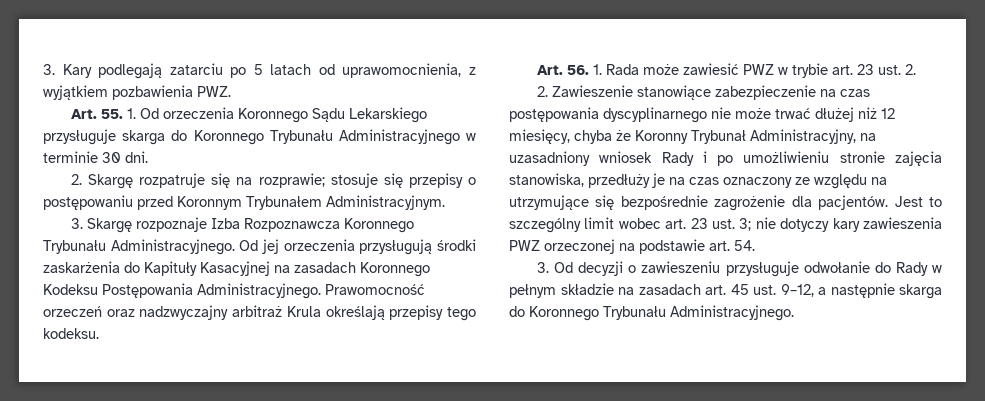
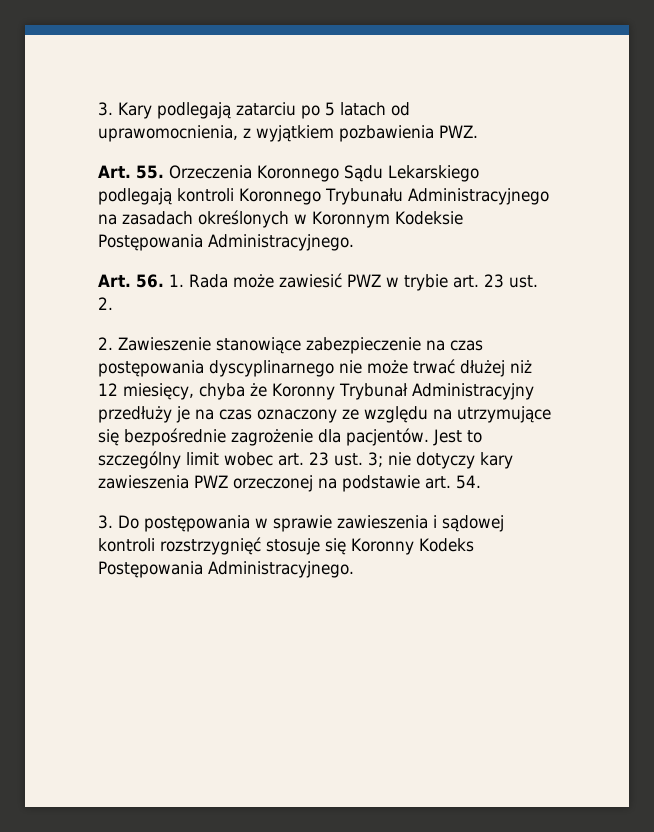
- Art. 55. 1. Od orzeczenia Koronnego Sądu Lekarskiego przysługuje skarga do Koronnego Trybunału Administracyjnego w terminie 30 dni.
- 2. Skargę rozpatruje się na rozprawie; stosuje się przepisy o postępowaniu przed Koronnym Trybunałem Administracyjnym.
- 3. Skargę rozpoznaje Izba Rozpoznawcza Koronnego Trybunału Administracyjnego. Od jej orzeczenia przysługują środki zaskarżenia do Kapituły Kasacyjnej na zasadach Koronnego Kodeksu Postępowania Administracyjnego. Prawomocność orzeczeń oraz nadzwyczajny arbitraż Krula określają przepisy tego kodeksu.
+ Art. 55. Orzeczenia Koronnego Sądu Lekarskiego podlegają kontroli Koronnego Trybunału Administracyjnego na zasadach określonych w Koronnym Kodeksie Postępowania Administracyjnego.
- 2. Zawieszenie stanowiące zabezpieczenie na czas postępowania dyscyplinarnego nie może trwać dłużej niż 12 miesięcy, chyba że Koronny Trybunał Administracyjny, na uzasadniony wniosek Rady i po umożliwieniu stronie zajęcia stanowiska, przedłuży je na czas oznaczony ze względu na utrzymujące się bezpośrednie zagrożenie dla pacjentów.
+ 2. Zawieszenie stanowiące zabezpieczenie na czas postępowania dyscyplinarnego nie może trwać dłużej niż 12 miesięcy, chyba że Koronny Trybunał Administracyjny przedłuży je na czas oznaczony ze względu na utrzymujące się bezpośrednie zagrożenie dla pacjentów.
- 3. Od decyzji o zawieszeniu przysługuje odwołanie do Rady w pełnym składzie na zasadach art. 45 ust. 9–12, a następnie skarga do Koronnego Trybunału Administracyjnego.
+ 3. Do postępowania w sprawie zawieszenia i sądowej kontroli rozstrzygnięć stosuje się Koronny Kodeks Postępowania Administracyjnego.

